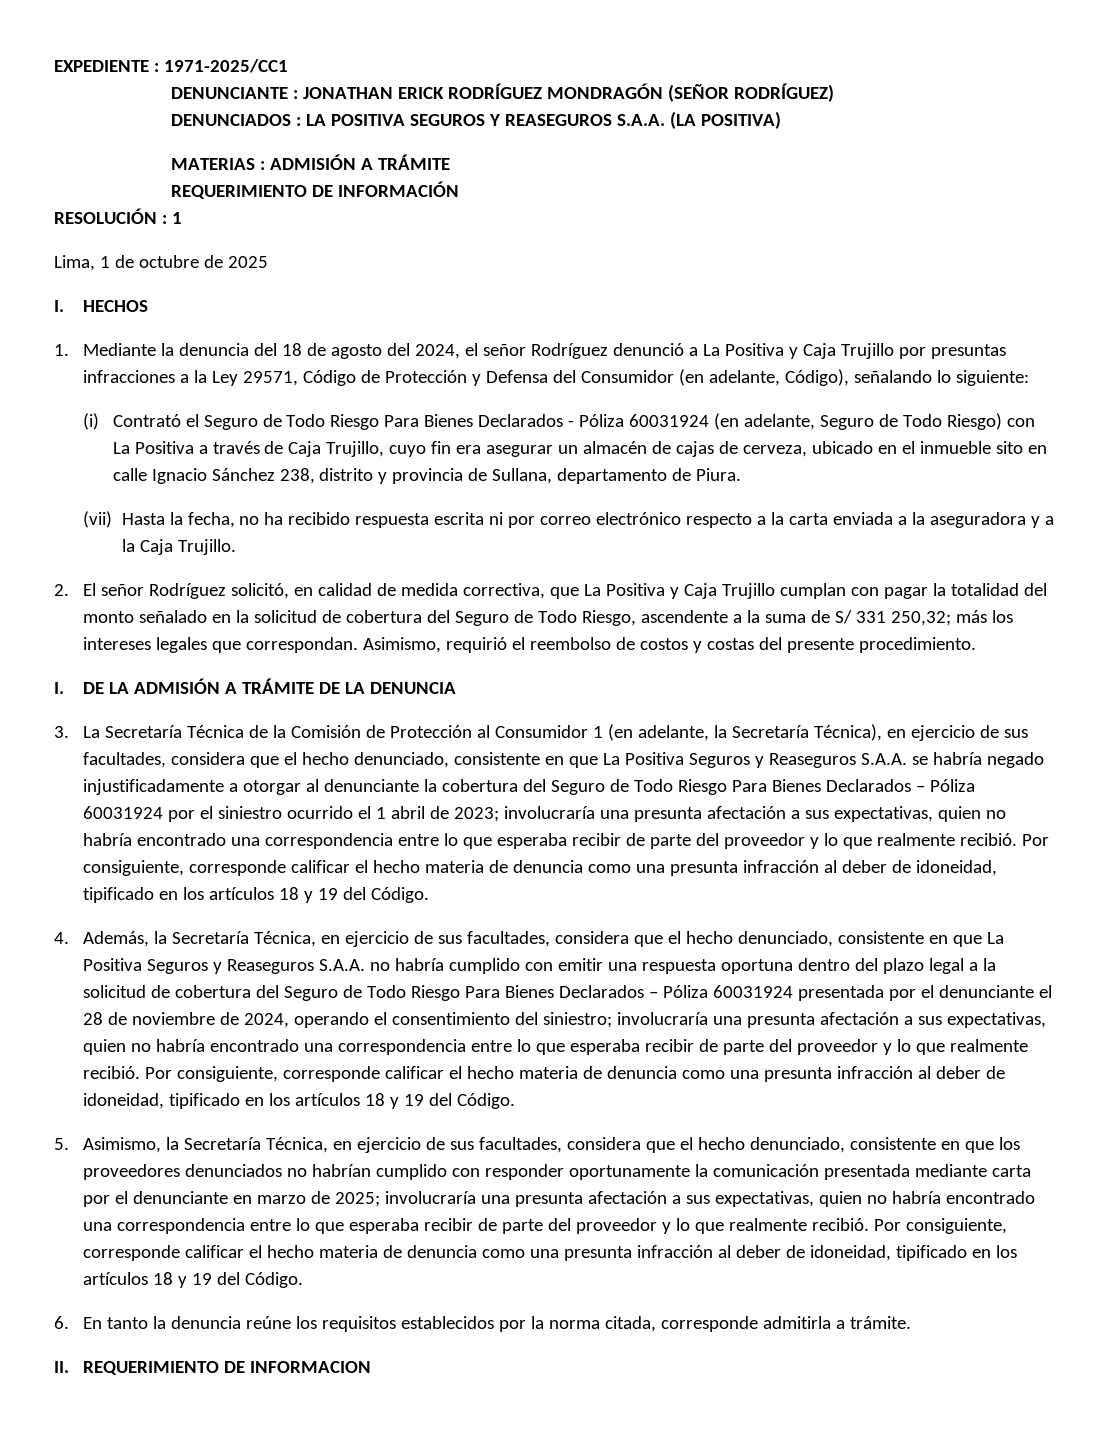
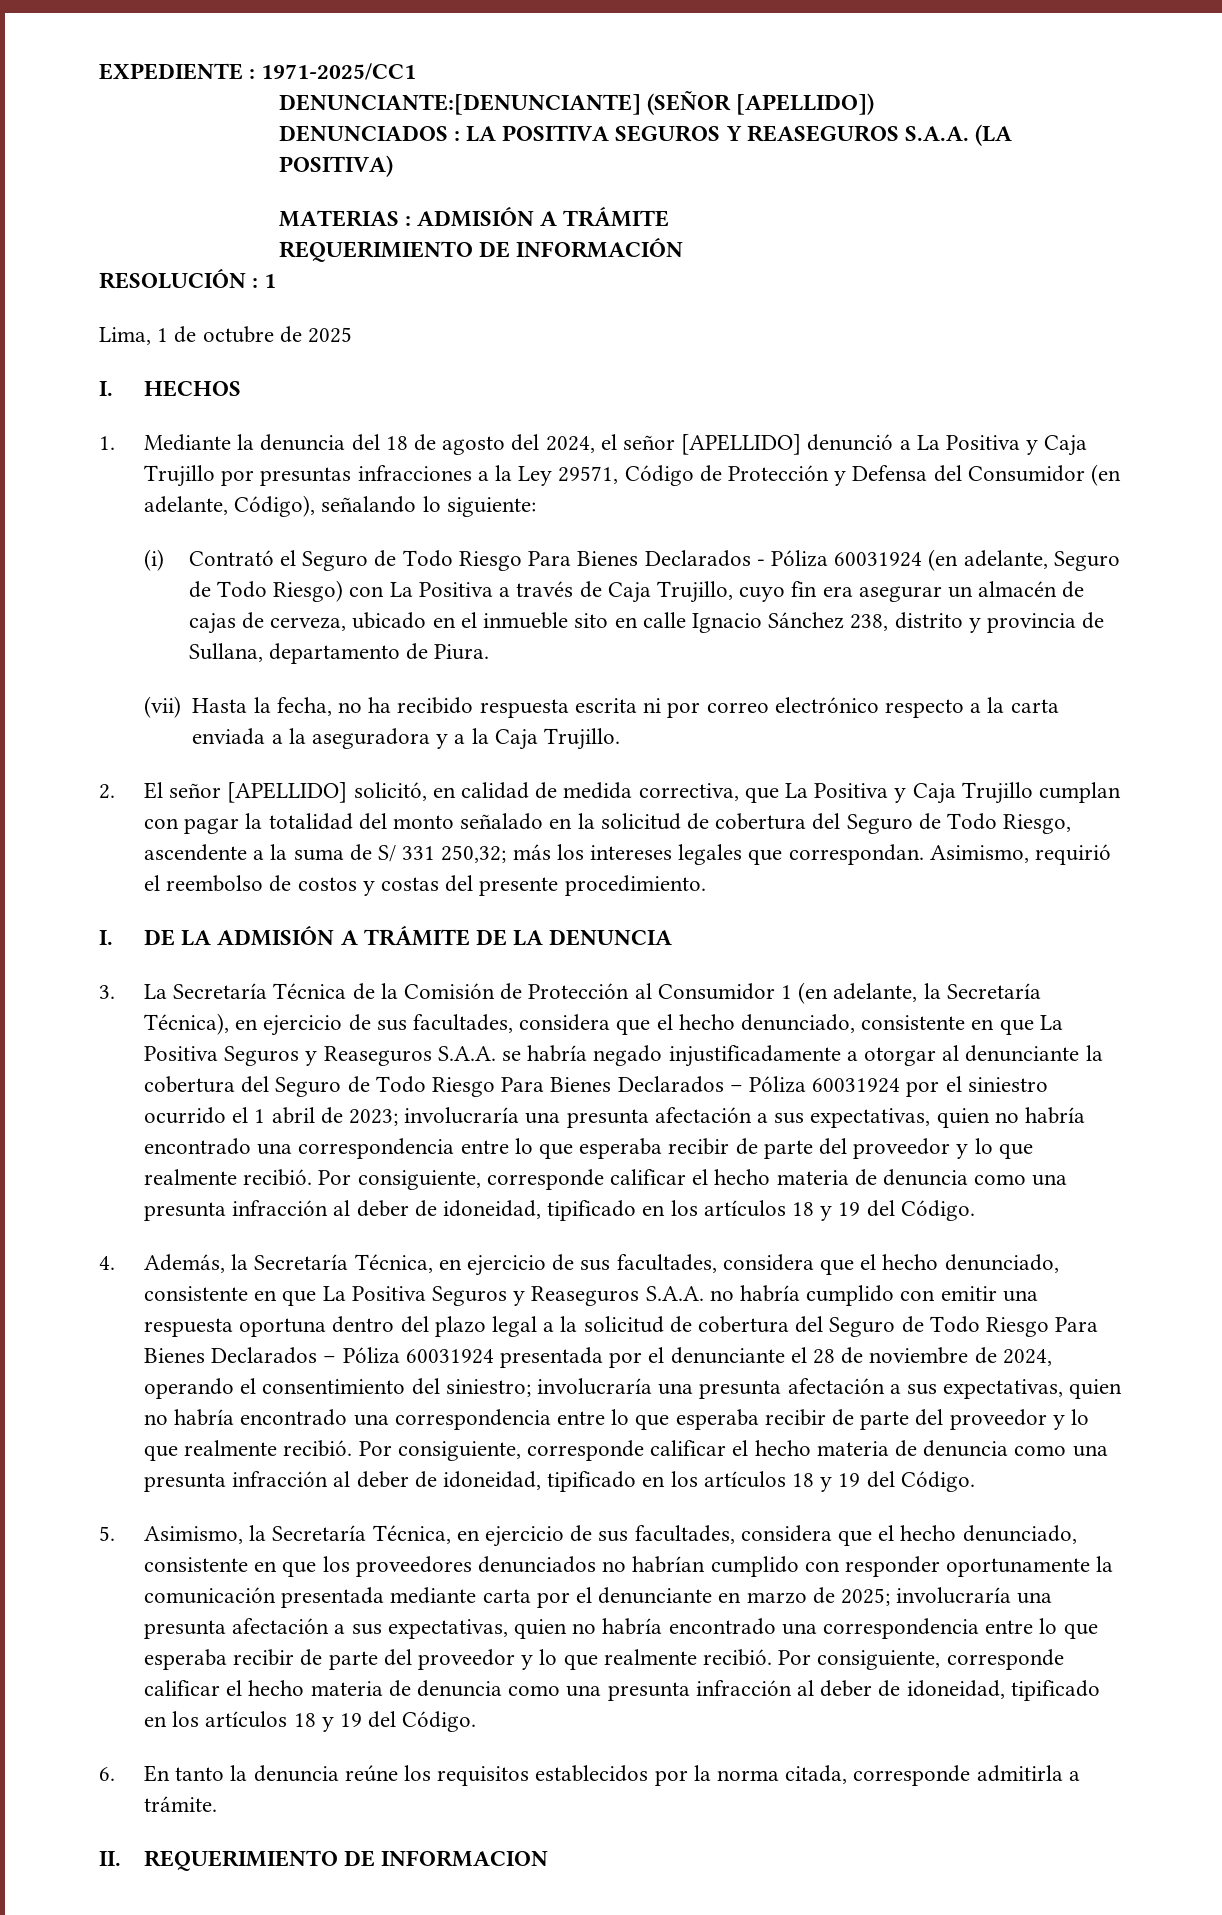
- DENUNCIANTE : JONATHAN ERICK RODRÍGUEZ MONDRAGÓN (SEÑOR RODRÍGUEZ)
+ DENUNCIANTE:[DENUNCIANTE] (SEÑOR [APELLIDO])
- 1. Mediante la denuncia del 18 de agosto del 2024, el señor Rodríguez denunció a La Positiva y Caja Trujillo por presuntas infracciones a la Ley 29571, Código de Protección y Defensa del Consumidor (en adelante, Código), señalando lo siguiente:
+ 1. Mediante la denuncia del 18 de agosto del 2024, el señor [APELLIDO] denunció a La Positiva y Caja Trujillo por presuntas infracciones a la Ley 29571, Código de Protección y Defensa del Consumidor (en adelante, Código), señalando lo siguiente:
- 2. El señor Rodríguez solicitó, en calidad de medida correctiva, que La Positiva y Caja Trujillo cumplan con pagar la totalidad del monto señalado en la solicitud de cobertura del Seguro de Todo Riesgo, ascendente a la suma de S/ 331 250,32; más los intereses legales que correspondan.
+ 2. El señor [APELLIDO] solicitó, en calidad de medida correctiva, que La Positiva y Caja Trujillo cumplan con pagar la totalidad del monto señalado en la solicitud de cobertura del Seguro de Todo Riesgo, ascendente a la suma de S/ 331 250,32; más los intereses legales que correspondan.

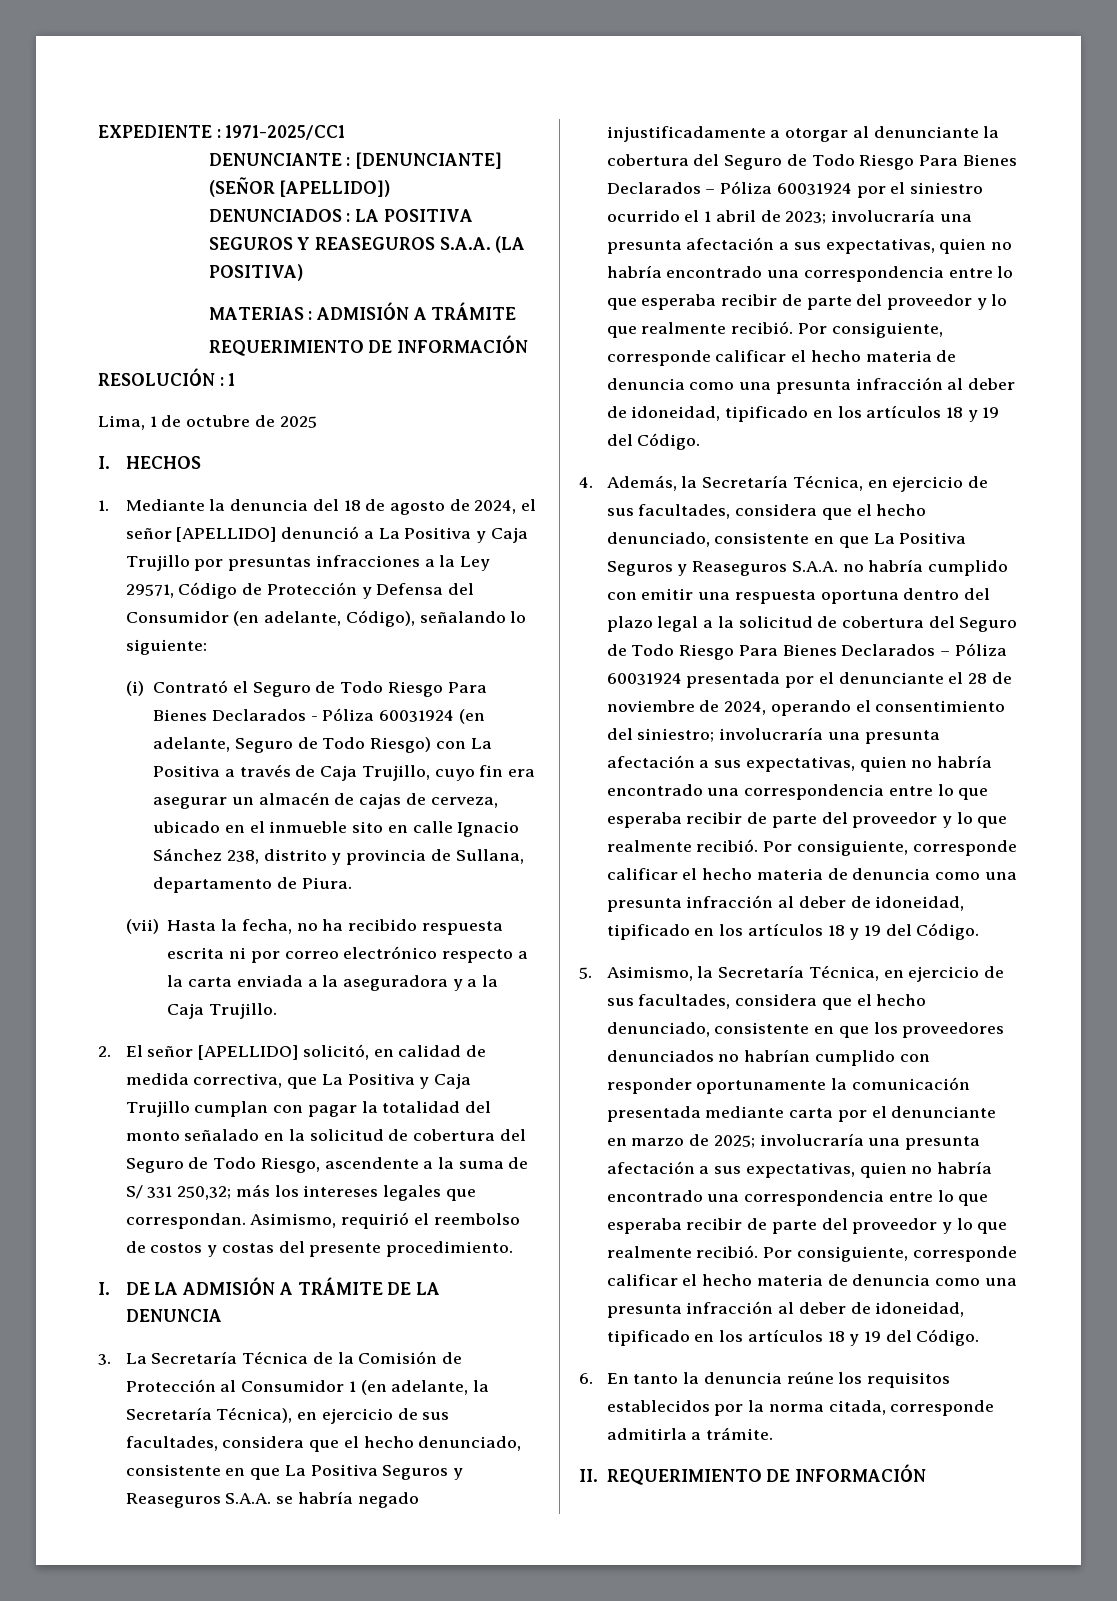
- DENUNCIANTE:[DENUNCIANTE] (SEÑOR [APELLIDO])
+ DENUNCIANTE : [DENUNCIANTE] (SEÑOR [APELLIDO])
- 1. Mediante la denuncia del 18 de agosto del 2024, el señor [APELLIDO] denunció a La Positiva y Caja Trujillo por presuntas infracciones a la Ley 29571, Código de Protección y Defensa del Consumidor (en adelante, Código), señalando lo siguiente:
+ 1. Mediante la denuncia del 18 de agosto de 2024, el señor [APELLIDO] denunció a La Positiva y Caja Trujillo por presuntas infracciones a la Ley 29571, Código de Protección y Defensa del Consumidor (en adelante, Código), señalando lo siguiente:
- II. REQUERIMIENTO DE INFORMACION
+ II. REQUERIMIENTO DE INFORMACIÓN

